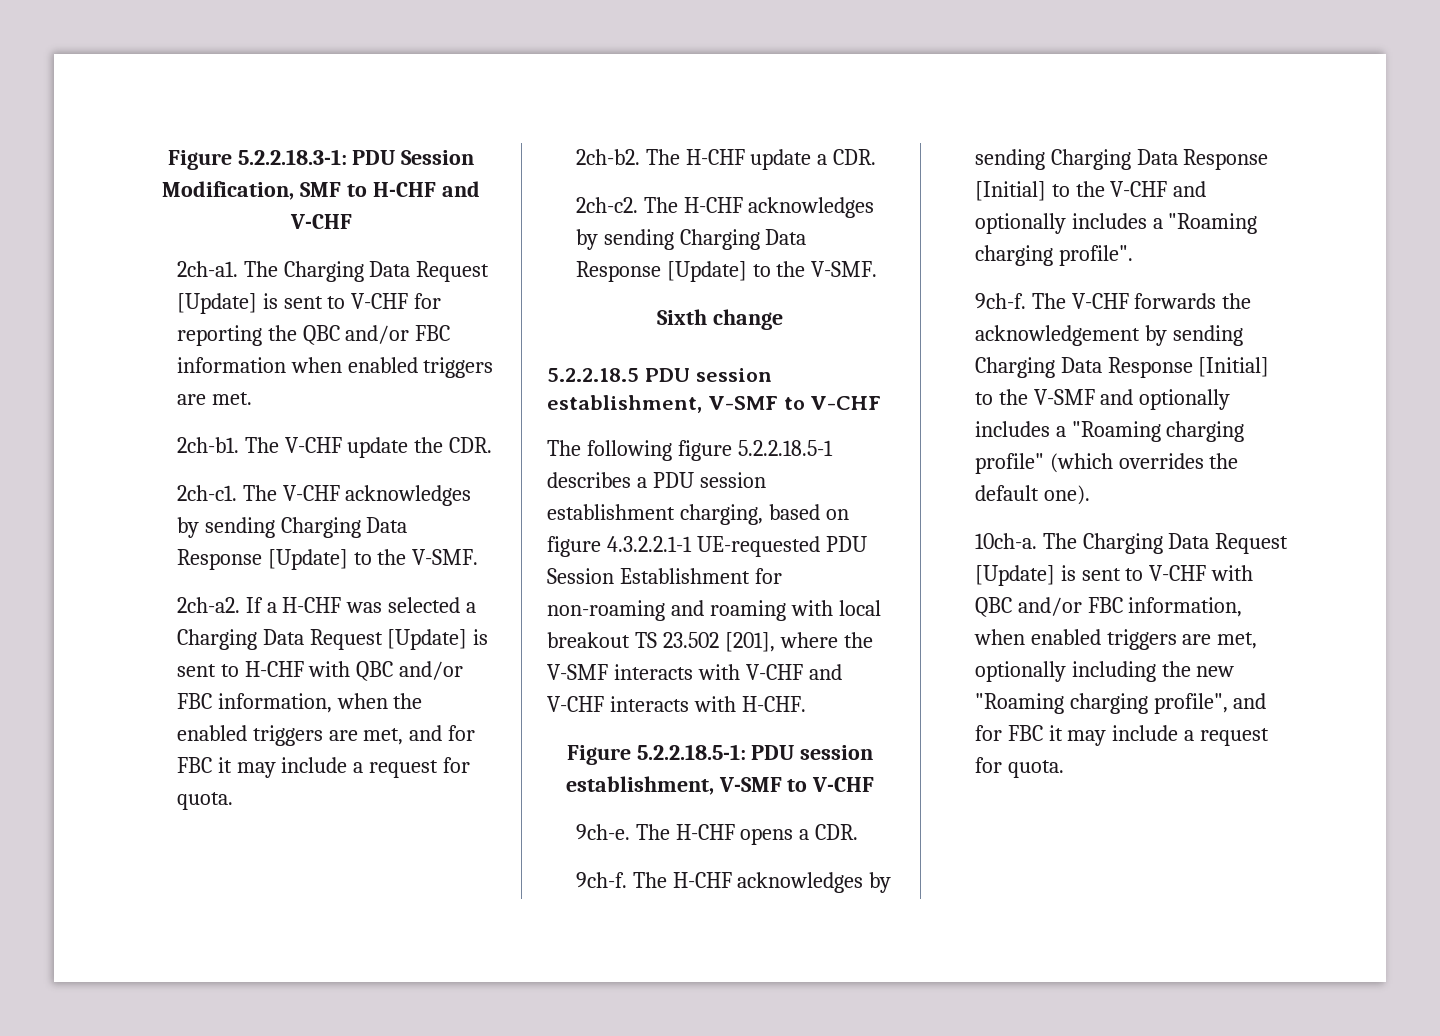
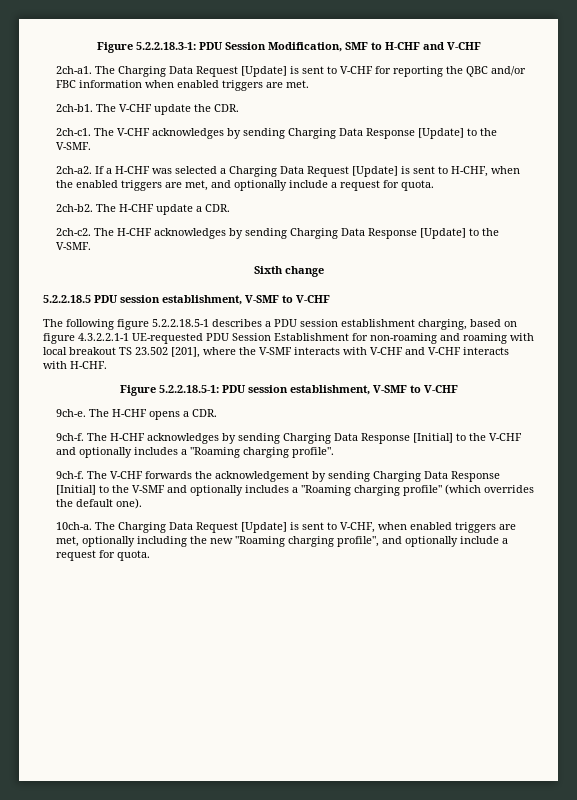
- If a H-CHF was selected a Charging Data Request [Update] is sent to H-CHF with QBC and/or FBC information, when the enabled triggers are met, and for FBC it may include a request for quota.
+ If a H-CHF was selected a Charging Data Request [Update] is sent to H-CHF, when the enabled triggers are met, and optionally include a request for quota.
- The Charging Data Request [Update] is sent to V-CHF with QBC and/or FBC information, when enabled triggers are met, optionally including the new "Roaming charging profile", and for FBC it may include a request for quota.
+ The Charging Data Request [Update] is sent to V-CHF, when enabled triggers are met, optionally including the new "Roaming charging profile", and optionally include a request for quota.

